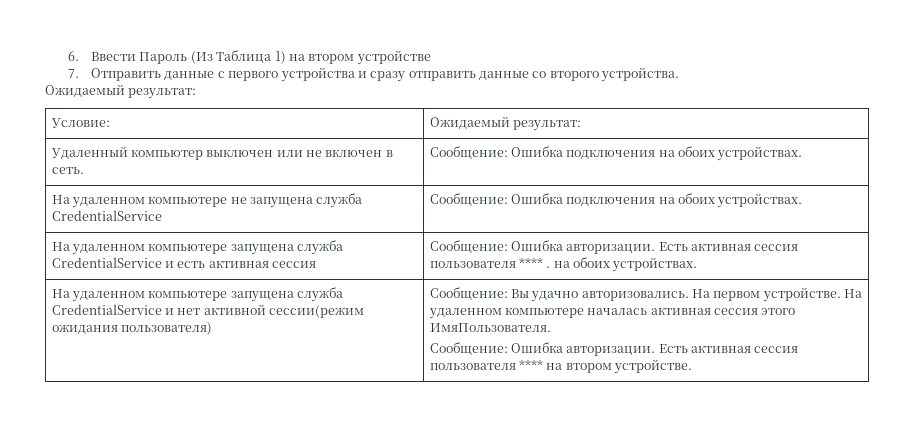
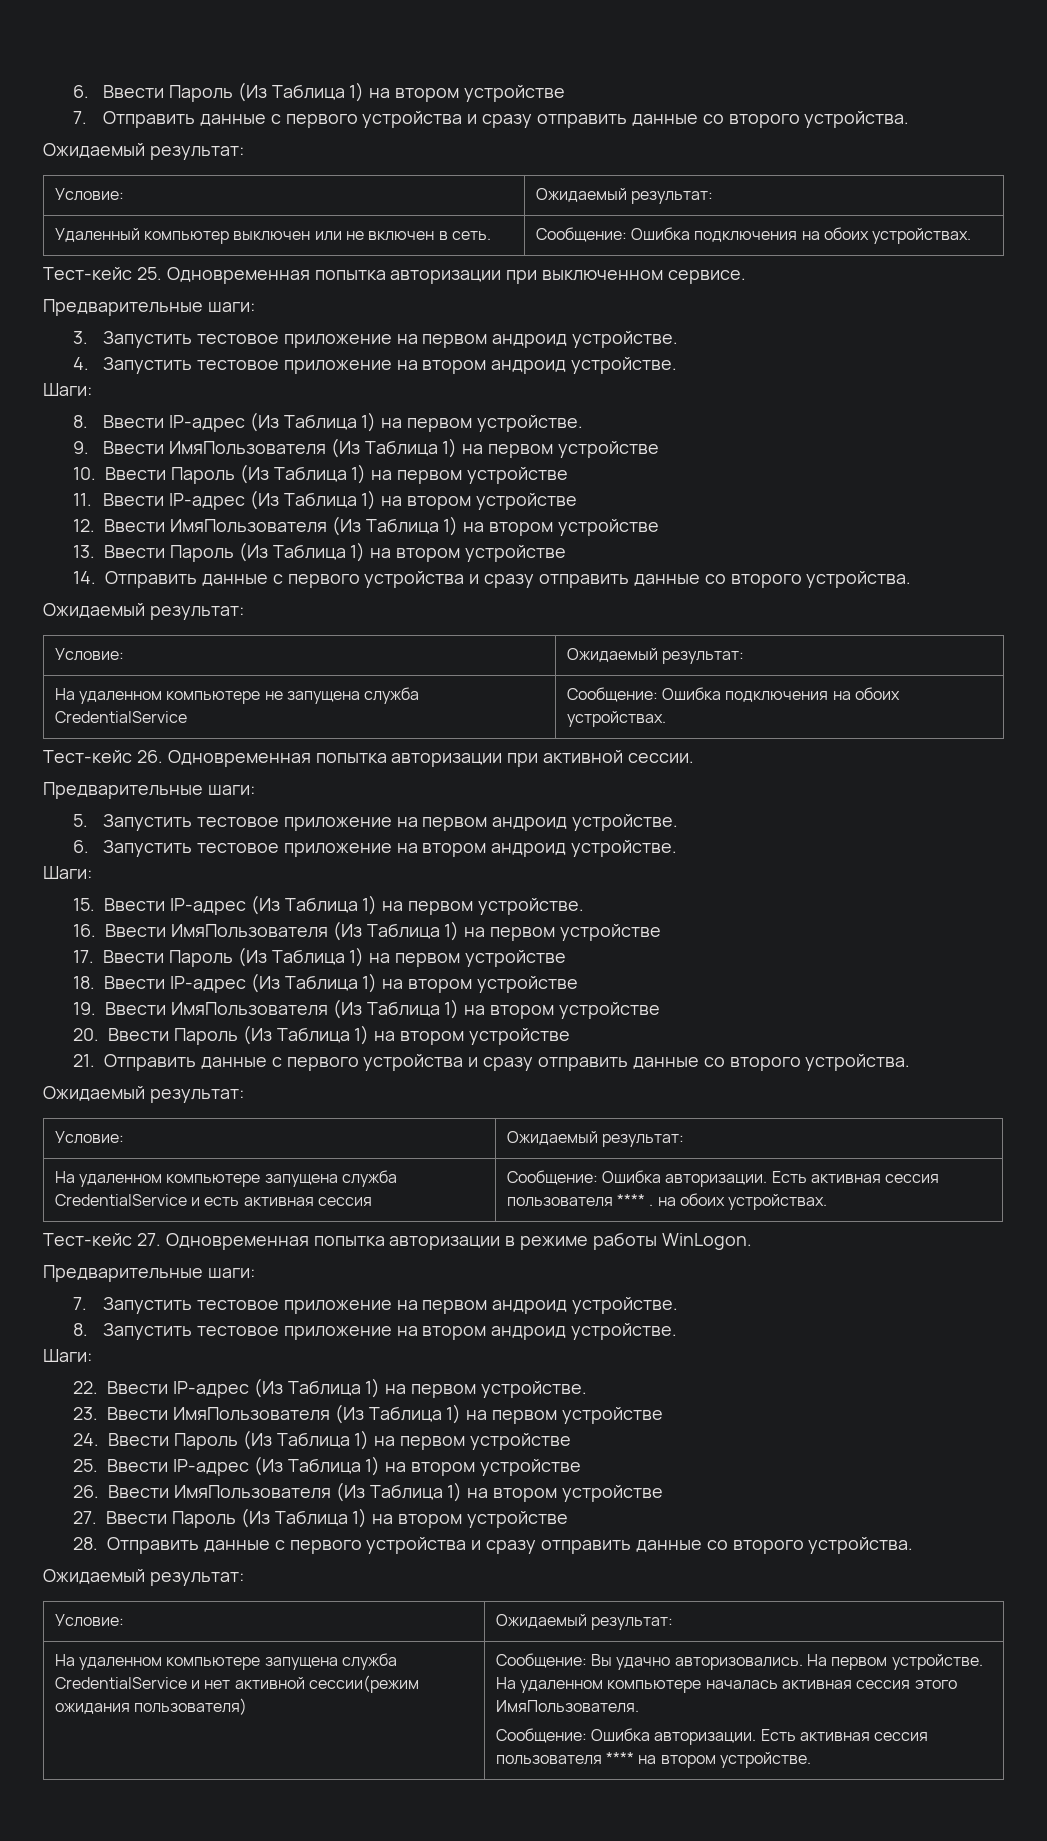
+ Тест-кейс 25. Одновременная попытка авторизации при выключенном сервисе.
+ Предварительные шаги:
+ 3. Запустить тестовое приложение на первом андроид устройстве.
+ 4. Запустить тестовое приложение на втором андроид устройстве.
+ Шаги:
+ 8. Ввести IP-адрес (Из Таблица 1) на первом устройстве.
+ 9. Ввести ИмяПользователя (Из Таблица 1) на первом устройстве
+ 10. Ввести Пароль (Из Таблица 1) на первом устройстве
+ 11. Ввести IP-адрес (Из Таблица 1) на втором устройстве
+ 12. Ввести ИмяПользователя (Из Таблица 1) на втором устройстве
+ 13. Ввести Пароль (Из Таблица 1) на втором устройстве
+ 14. Отправить данные с первого устройства и сразу отправить данные со второго устройства.
+ Ожидаемый результат:
+ Условие: | Ожидаемый результат:
+ Тест-кейс 26. Одновременная попытка авторизации при активной сессии.
+ Предварительные шаги:
+ 5. Запустить тестовое приложение на первом андроид устройстве.
+ 6. Запустить тестовое приложение на втором андроид устройстве.
+ Шаги:
+ 15. Ввести IP-адрес (Из Таблица 1) на первом устройстве.
+ 16. Ввести ИмяПользователя (Из Таблица 1) на первом устройстве
+ 17. Ввести Пароль (Из Таблица 1) на первом устройстве
+ 18. Ввести IP-адрес (Из Таблица 1) на втором устройстве
+ 19. Ввести ИмяПользователя (Из Таблица 1) на втором устройстве
+ 20. Ввести Пароль (Из Таблица 1) на втором устройстве
+ 21. Отправить данные с первого устройства и сразу отправить данные со второго устройства.
+ Ожидаемый результат:
+ Условие: | Ожидаемый результат:
+ Тест-кейс 27. Одновременная попытка авторизации в режиме работы WinLogon.
+ Предварительные шаги:
+ 7. Запустить тестовое приложение на первом андроид устройстве.
+ 8. Запустить тестовое приложение на втором андроид устройстве.
+ Шаги:
+ 22. Ввести IP-адрес (Из Таблица 1) на первом устройстве.
+ 23. Ввести ИмяПользователя (Из Таблица 1) на первом устройстве
+ 24. Ввести Пароль (Из Таблица 1) на первом устройстве
+ 25. Ввести IP-адрес (Из Таблица 1) на втором устройстве
+ 26. Ввести ИмяПользователя (Из Таблица 1) на втором устройстве
+ 27. Ввести Пароль (Из Таблица 1) на втором устройстве
+ 28. Отправить данные с первого устройства и сразу отправить данные со второго устройства.
+ Ожидаемый результат:
+ Условие: | Ожидаемый результат:

